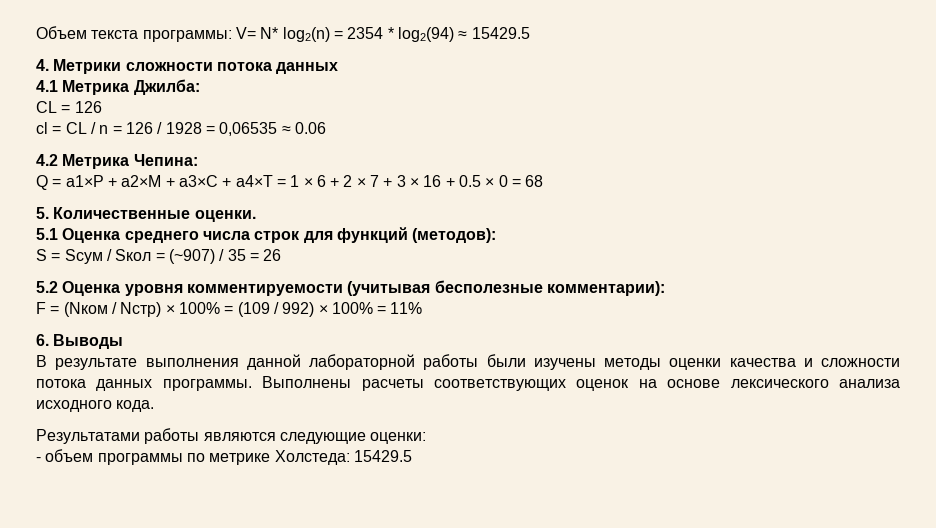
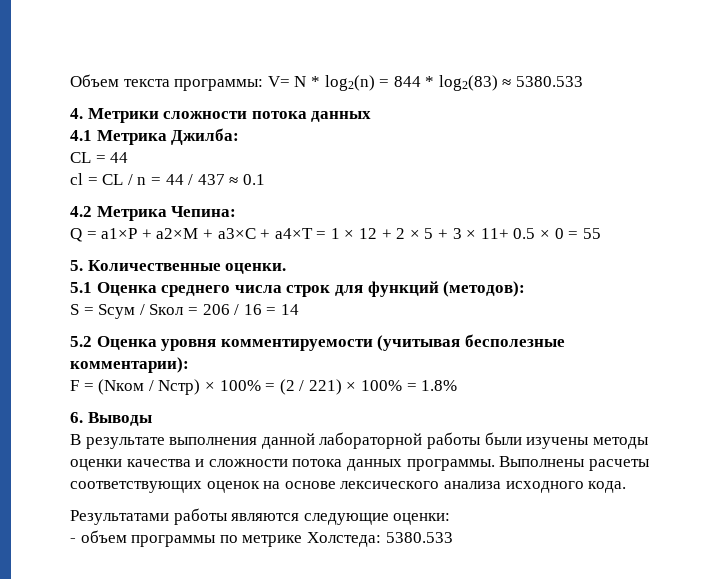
- Объем текста программы: V= N* log2(n) = 2354 * log2(94) ≈ 15429.5
+ Объем текста программы: V= N * log2(n) = 844 * log2(83) ≈ 5380.533
- CL = 126
+ CL = 44
- cl = CL / n = 126 / 1928 = 0,06535 ≈ 0.06
+ cl = CL / n = 44 / 437 ≈ 0.1
- Q = a1×P + a2×M + a3×C + a4×T = 1 × 6 + 2 × 7 + 3 × 16 + 0.5 × 0 = 68
+ Q = a1×P + a2×M + a3×C + a4×T = 1 × 12 + 2 × 5 + 3 × 11+ 0.5 × 0 = 55
- S = Sсум / Sкол = (~907) / 35 = 26
+ S = Sсум / Sкол = 206 / 16 = 14
- F = (Nком / Nстр) × 100% = (109 / 992) × 100% = 11%
+ F = (Nком / Nстр) × 100% = (2 / 221) × 100% = 1.8%
- - объем программы по метрике Холстеда: 15429.5
+ - объем программы по метрике Холстеда: 5380.533

